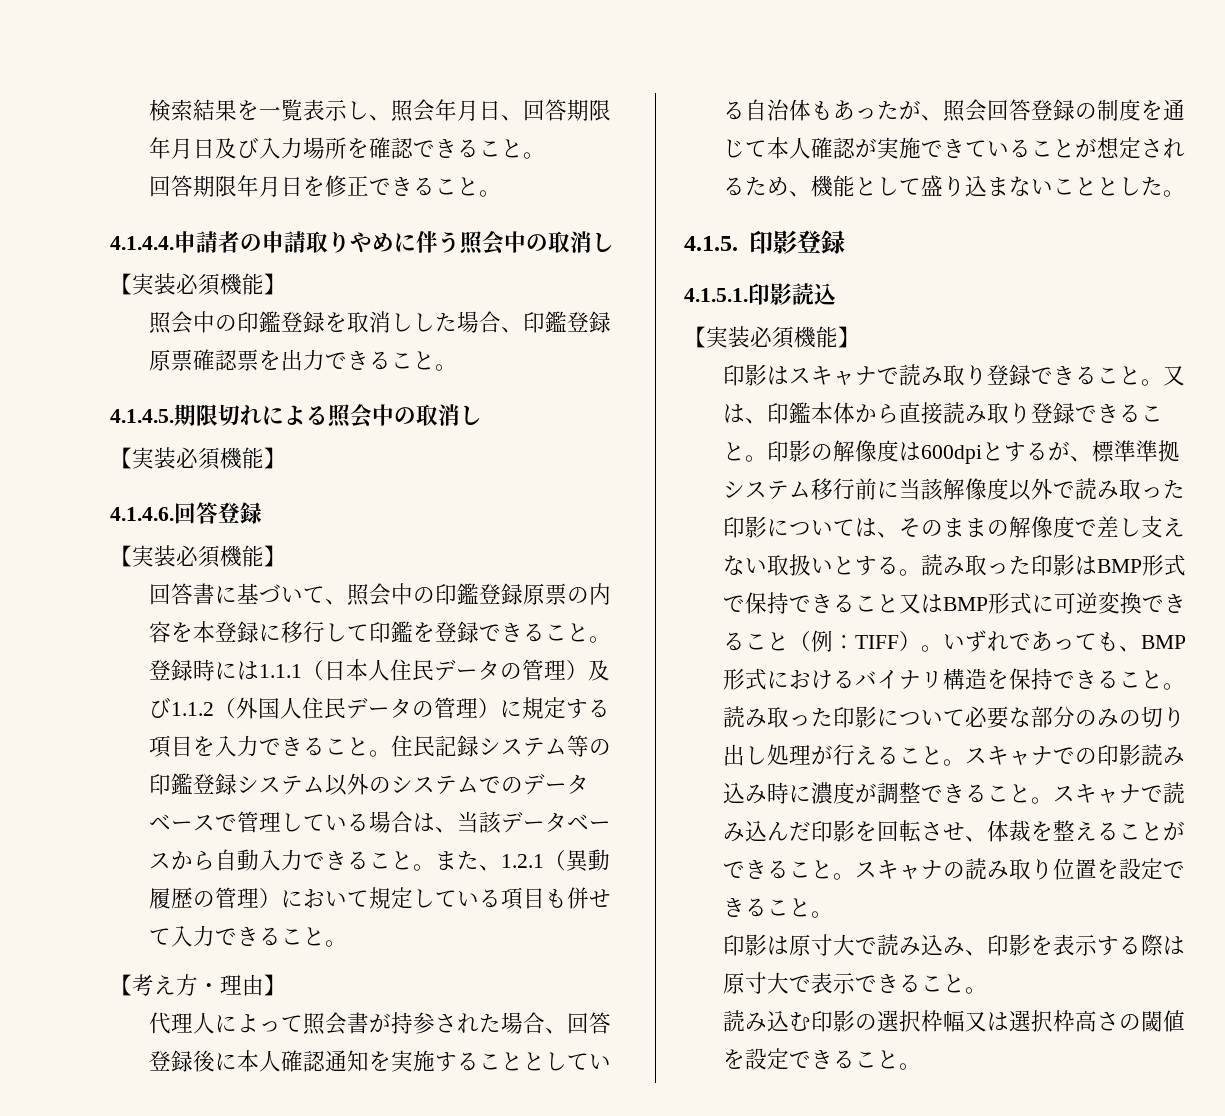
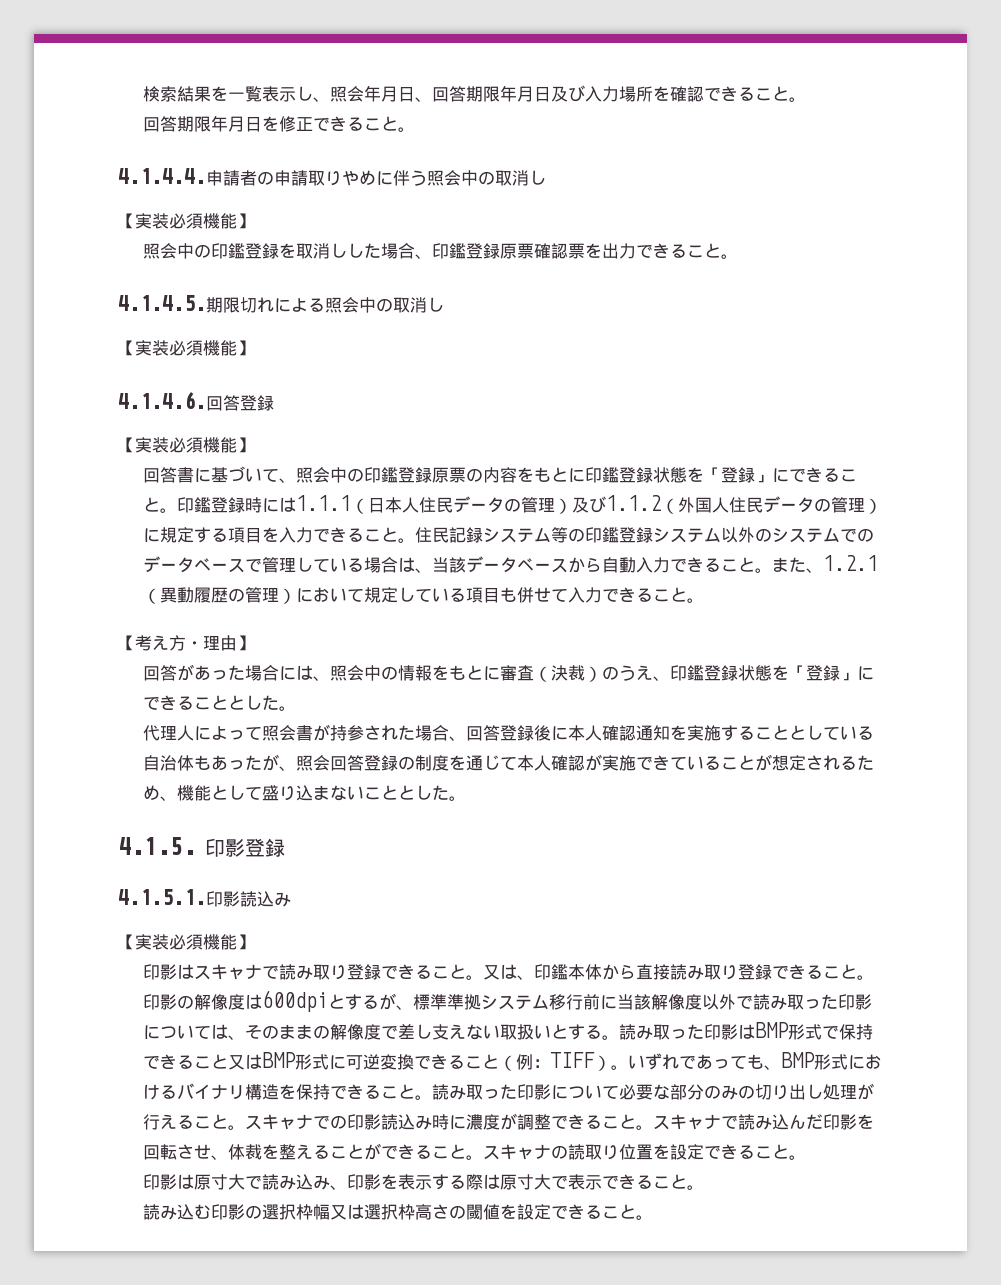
- 回答書に基づいて、照会中の印鑑登録原票の内容を本登録に移行して印鑑を登録できること。登録時には1.1.1（日本人住民データの管理）及び1.1.2（外国人住民データの管理）に規定する項目を入力できること。
+ 回答書に基づいて、照会中の印鑑登録原票の内容をもとに印鑑登録状態を「登録」にできること。印鑑登録時には1.1.1（日本人住民データの管理）及び1.1.2（外国人住民データの管理）に規定する項目を入力できること。
+ 回答があった場合には、照会中の情報をもとに審査（決裁）のうえ、印鑑登録状態を「登録」にできることとした。
- 4.1.5.1.印影読込
+ 4.1.5.1.印影読込み
- スキャナでの印影読み込み時に濃度が調整できること。
+ スキャナでの印影読込み時に濃度が調整できること。
- スキャナの読み取り位置を設定できること。
+ スキャナの読取り位置を設定できること。

